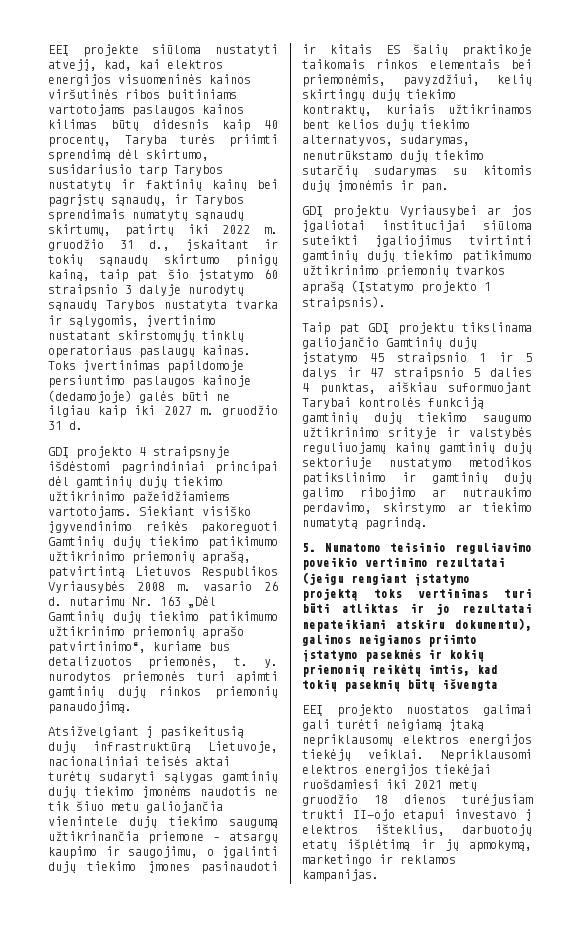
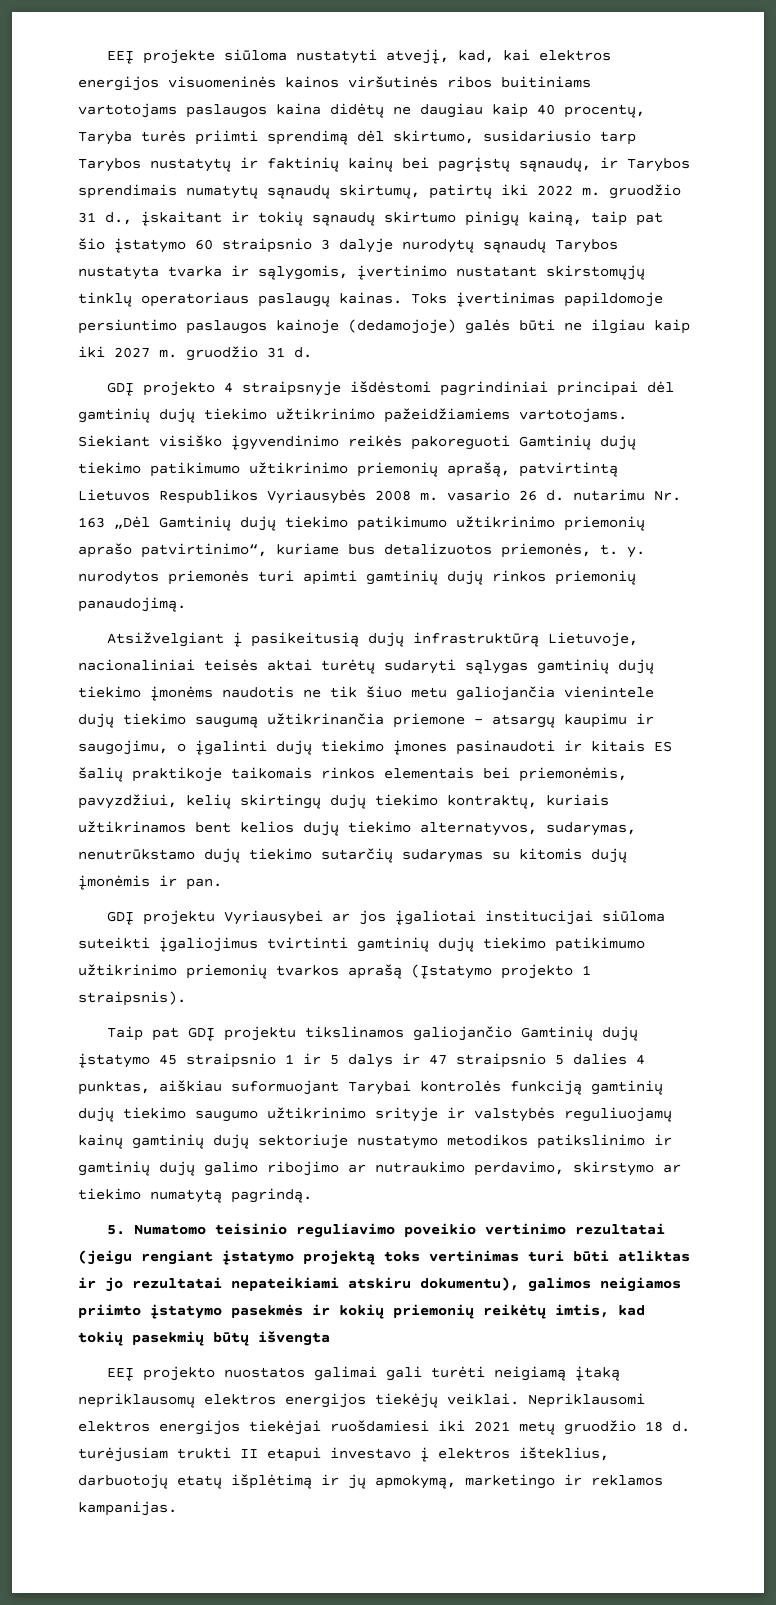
- EEĮ projekte siūloma nustatyti atvejį, kad, kai elektros energijos visuomeninės kainos viršutinės ribos buitiniams vartotojams paslaugos kainos kilimas būtų didesnis kaip 40 procentų, Taryba turės priimti sprendimą dėl skirtumo, susidariusio tarp Tarybos nustatytų ir faktinių kainų bei pagrįstų sąnaudų, ir Tarybos sprendimais numatytų sąnaudų skirtumų, patirtų iki 2022 m. gruodžio 31 d., įskaitant ir tokių sąnaudų skirtumo pinigų kainą, taip pat šio įstatymo 60 straipsnio 3 dalyje nurodytų sąnaudų Tarybos nustatyta tvarka ir sąlygomis, įvertinimo nustatant skirstomųjų tinklų operatoriaus paslaugų kainas.
+ EEĮ projekte siūloma nustatyti atvejį, kad, kai elektros energijos visuomeninės kainos viršutinės ribos buitiniams vartotojams paslaugos kaina didėtų ne daugiau kaip 40 procentų, Taryba turės priimti sprendimą dėl skirtumo, susidariusio tarp Tarybos nustatytų ir faktinių kainų bei pagrįstų sąnaudų, ir Tarybos sprendimais numatytų sąnaudų skirtumų, patirtų iki 2022 m. gruodžio 31 d., įskaitant ir tokių sąnaudų skirtumo pinigų kainą, taip pat šio įstatymo 60 straipsnio 3 dalyje nurodytų sąnaudų Tarybos nustatyta tvarka ir sąlygomis, įvertinimo nustatant skirstomųjų tinklų operatoriaus paslaugų kainas.
- Atsižvelgiant į pasikeitusią dujų infrastruktūrą Lietuvoje, nacionaliniai teisės aktai turėtų sudaryti sąlygas gamtinių dujų tiekimo įmonėms naudotis ne tik šiuo metu galiojančia vienintele dujų tiekimo saugumą užtikrinančia priemone – atsargų kaupimo ir saugojimu, o įgalinti dujų tiekimo įmones pasinaudoti ir kitais ES šalių praktikoje taikomais rinkos elementais bei priemonėmis, pavyzdžiui, kelių skirtingų dujų tiekimo kontraktų, kuriais užtikrinamos bent kelios dujų tiekimo alternatyvos, sudarymas, nenutrūkstamo dujų tiekimo sutarčių sudarymas su kitomis dujų įmonėmis ir pan.
+ Atsižvelgiant į pasikeitusią dujų infrastruktūrą Lietuvoje, nacionaliniai teisės aktai turėtų sudaryti sąlygas gamtinių dujų tiekimo įmonėms naudotis ne tik šiuo metu galiojančia vienintele dujų tiekimo saugumą užtikrinančia priemone – atsargų kaupimu ir saugojimu, o įgalinti dujų tiekimo įmones pasinaudoti ir kitais ES šalių praktikoje taikomais rinkos elementais bei priemonėmis, pavyzdžiui, kelių skirtingų dujų tiekimo kontraktų, kuriais užtikrinamos bent kelios dujų tiekimo alternatyvos, sudarymas, nenutrūkstamo dujų tiekimo sutarčių sudarymas su kitomis dujų įmonėmis ir pan.
- Taip pat GDĮ projektu tikslinama galiojančio Gamtinių dujų įstatymo 45 straipsnio 1 ir 5 dalys ir 47 straipsnio 5 dalies 4 punktas, aiškiau suformuojant Tarybai kontrolės funkciją gamtinių dujų tiekimo saugumo užtikrinimo srityje ir valstybės reguliuojamų kainų gamtinių dujų sektoriuje nustatymo metodikos patikslinimo ir gamtinių dujų galimo ribojimo ar nutraukimo perdavimo, skirstymo ar tiekimo numatytą pagrindą.
+ Taip pat GDĮ projektu tikslinamos galiojančio Gamtinių dujų įstatymo 45 straipsnio 1 ir 5 dalys ir 47 straipsnio 5 dalies 4 punktas, aiškiau suformuojant Tarybai kontrolės funkciją gamtinių dujų tiekimo saugumo užtikrinimo srityje ir valstybės reguliuojamų kainų gamtinių dujų sektoriuje nustatymo metodikos patikslinimo ir gamtinių dujų galimo ribojimo ar nutraukimo perdavimo, skirstymo ar tiekimo numatytą pagrindą.
- Nepriklausomi elektros energijos tiekėjai ruošdamiesi iki 2021 metų gruodžio 18 dienos turėjusiam trukti II-ojo etapui investavo į elektros išteklius, darbuotojų etatų išplėtimą ir jų apmokymą, marketingo ir reklamos kampanijas.
+ Nepriklausomi elektros energijos tiekėjai ruošdamiesi iki 2021 metų gruodžio 18 d. turėjusiam trukti II etapui investavo į elektros išteklius, darbuotojų etatų išplėtimą ir jų apmokymą, marketingo ir reklamos kampanijas.

